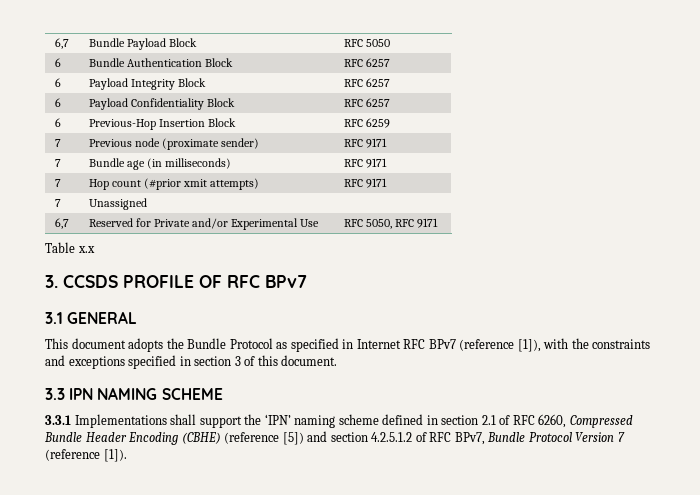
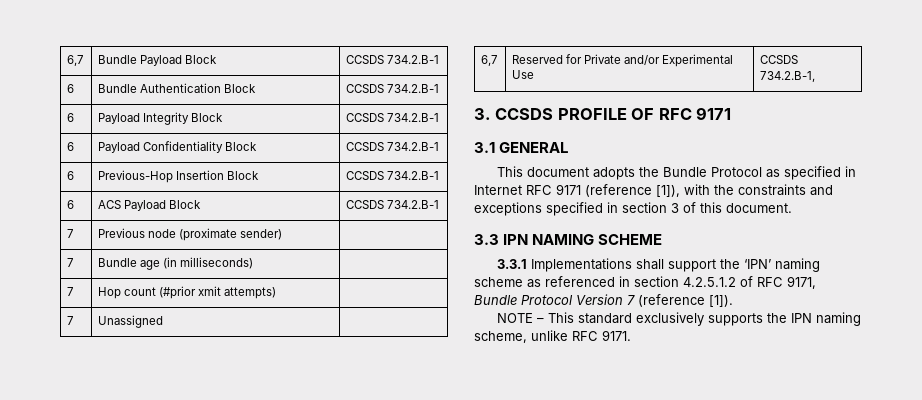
- 6,7 | Bundle Payload Block | RFC 5050
+ 6,7 | Bundle Payload Block | CCSDS 734.2.B-1
- 6 | Bundle Authentication Block | RFC 6257
+ 6 | Bundle Authentication Block | CCSDS 734.2.B-1
- 6 | Payload Integrity Block | RFC 6257
+ 6 | Payload Integrity Block | CCSDS 734.2.B-1
- 6 | Payload Confidentiality Block | RFC 6257
+ 6 | Payload Confidentiality Block | CCSDS 734.2.B-1
- 6 | Previous-Hop Insertion Block | RFC 6259
+ 6 | Previous-Hop Insertion Block | CCSDS 734.2.B-1
+ 6 | ACS Payload Block | CCSDS 734.2.B-1
- 7 | Previous node (proximate sender) | RFC 9171
+ 7 | Previous node (proximate sender) |
- 7 | Bundle age (in milliseconds) | RFC 9171
+ 7 | Bundle age (in milliseconds) |
- 7 | Hop count (#prior xmit attempts) | RFC 9171
+ 7 | Hop count (#prior xmit attempts) |
- 6,7 | Reserved for Private and/or Experimental Use | RFC 5050, RFC 9171
- Table x.x
+ 6,7 | Reserved for Private and/or Experimental Use | CCSDS 734.2.B-1,
- 3. CCSDS PROFILE OF RFC BPv7
+ 3. CCSDS PROFILE OF RFC 9171
- This document adopts the Bundle Protocol as specified in Internet RFC BPv7 (reference [1]), with the constraints and exceptions specified in section 3 of this document.
+ This document adopts the Bundle Protocol as specified in Internet RFC 9171 (reference [1]), with the constraints and exceptions specified in section 3 of this document.
- 3.3.1 Implementations shall support the ‘IPN’ naming scheme defined in section 2.1 of RFC 6260, Compressed Bundle Header Encoding (CBHE) (reference [5]) and section 4.2.5.1.2 of RFC BPv7, Bundle Protocol Version 7 (reference [1]).
+ 3.3.1 Implementations shall support the ‘IPN’ naming scheme as referenced in section 4.2.5.1.2 of RFC 9171, Bundle Protocol Version 7 (reference [1]).
+ NOTE – This standard exclusively supports the IPN naming scheme, unlike RFC 9171.

